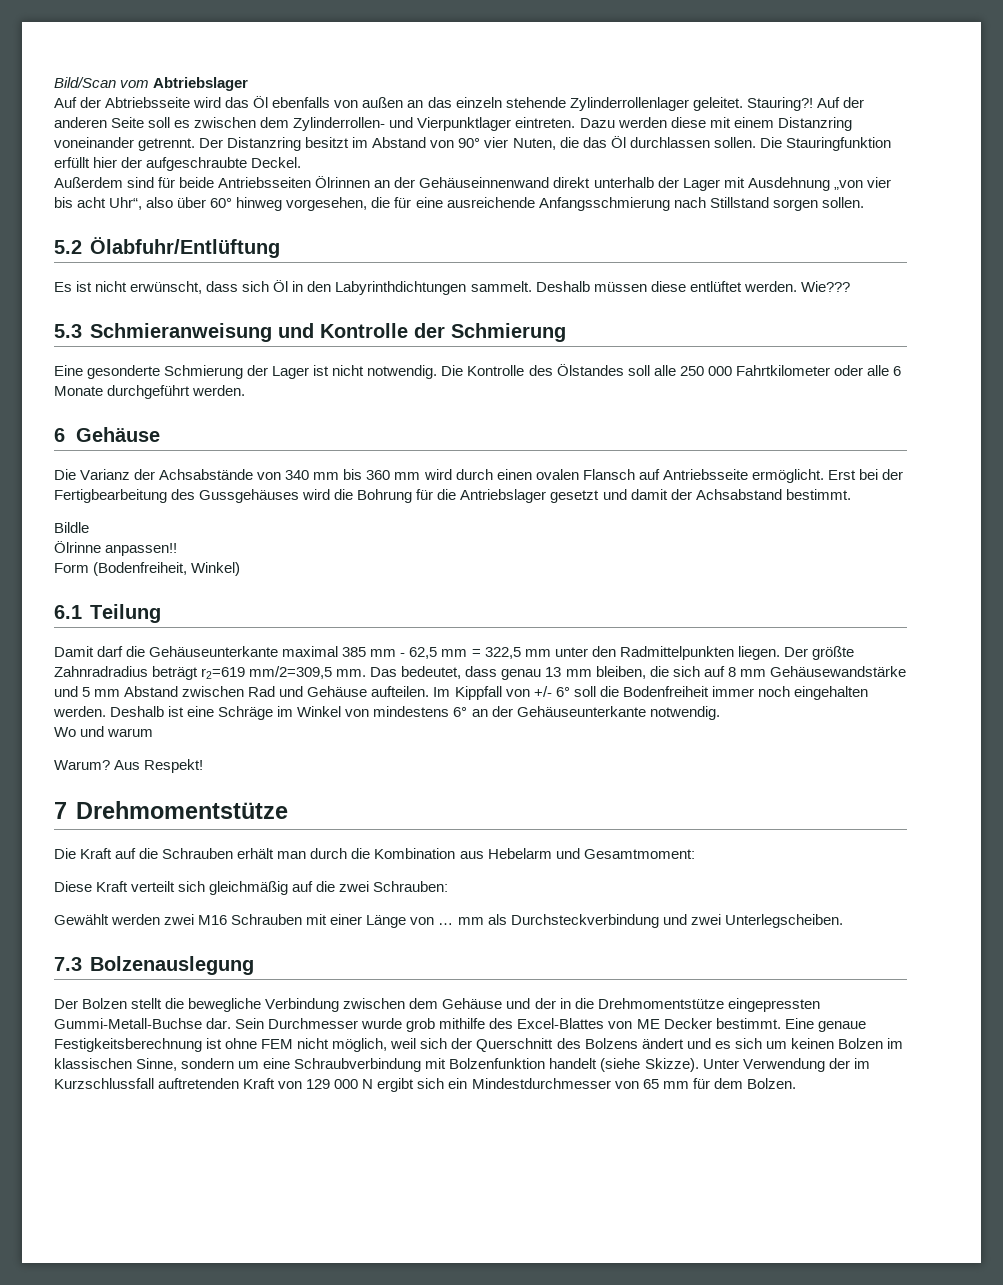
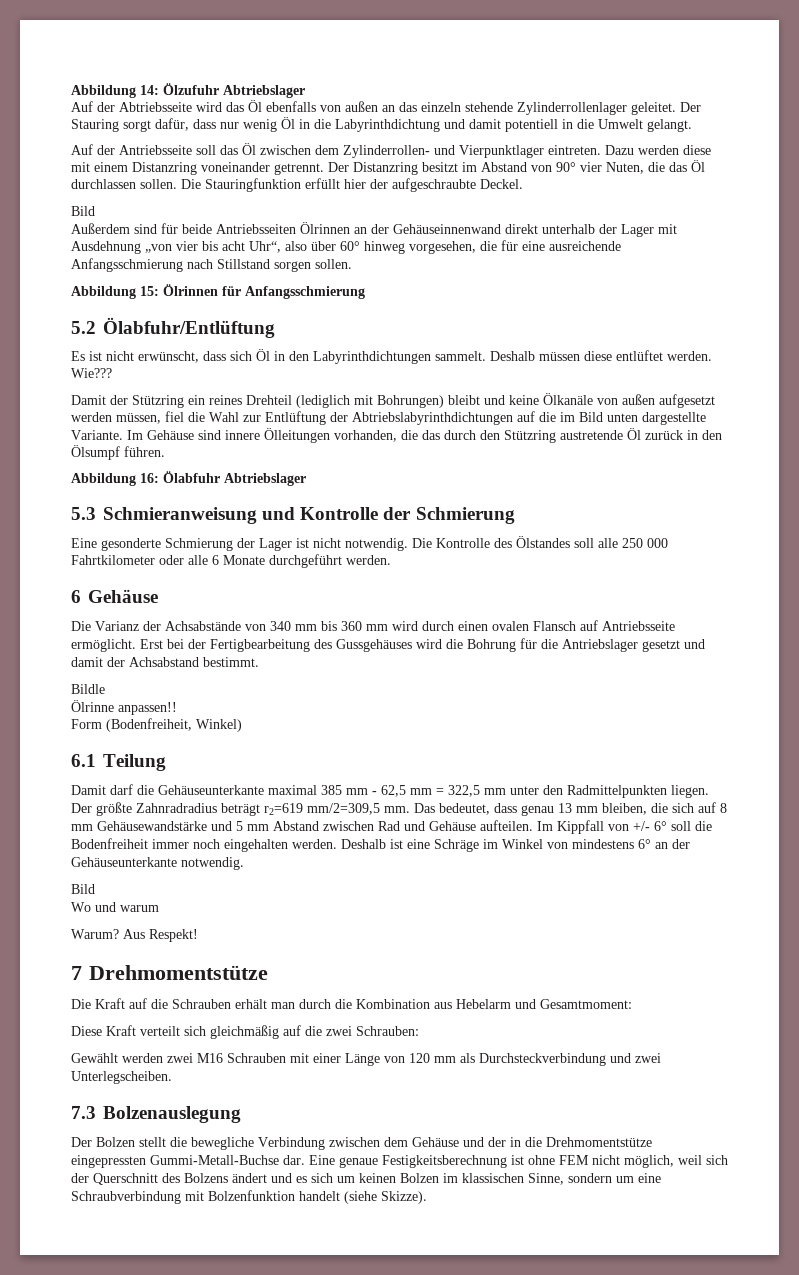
- Bild/Scan vom Abtriebslager
+ Abbildung 14: Ölzufuhr Abtriebslager
- Stauring?! Auf der anderen Seite soll es zwischen dem Zylinderrollen- und Vierpunktlager eintreten.
+ Der Stauring sorgt dafür, dass nur wenig Öl in die Labyrinthdichtung und damit potentiell in die Umwelt gelangt.
+ Auf der Antriebsseite soll das Öl zwischen dem Zylinderrollen- und Vierpunktlager eintreten.
  Die Stauringfunktion erfüllt hier der aufgeschraubte Deckel.
+ Bild
+ Abbildung 15: Ölrinnen für Anfangsschmierung
+ Damit der Stützring ein reines Drehteil (lediglich mit Bohrungen) bleibt und keine Ölkanäle von außen aufgesetzt werden müssen, fiel die Wahl zur Entlüftung der Abtriebslabyrinthdichtungen auf die im Bild unten dargestellte Variante. Im Gehäuse sind innere Ölleitungen vorhanden, die das durch den Stützring austretende Öl zurück in den Ölsumpf führen.
+ Abbildung 16: Ölabfuhr Abtriebslager
  Deshalb ist eine Schräge im Winkel von mindestens 6° an der Gehäuseunterkante notwendig.
+ Bild
- Gewählt werden zwei M16 Schrauben mit einer Länge von … mm als Durchsteckverbindung und zwei Unterlegscheiben.
+ Gewählt werden zwei M16 Schrauben mit einer Länge von 120 mm als Durchsteckverbindung und zwei Unterlegscheiben.
- Sein Durchmesser wurde grob mithilfe des Excel-Blattes von ME Decker bestimmt.
- Unter Verwendung der im Kurzschlussfall auftretenden Kraft von 129 000 N ergibt sich ein Mindestdurchmesser von 65 mm für dem Bolzen.

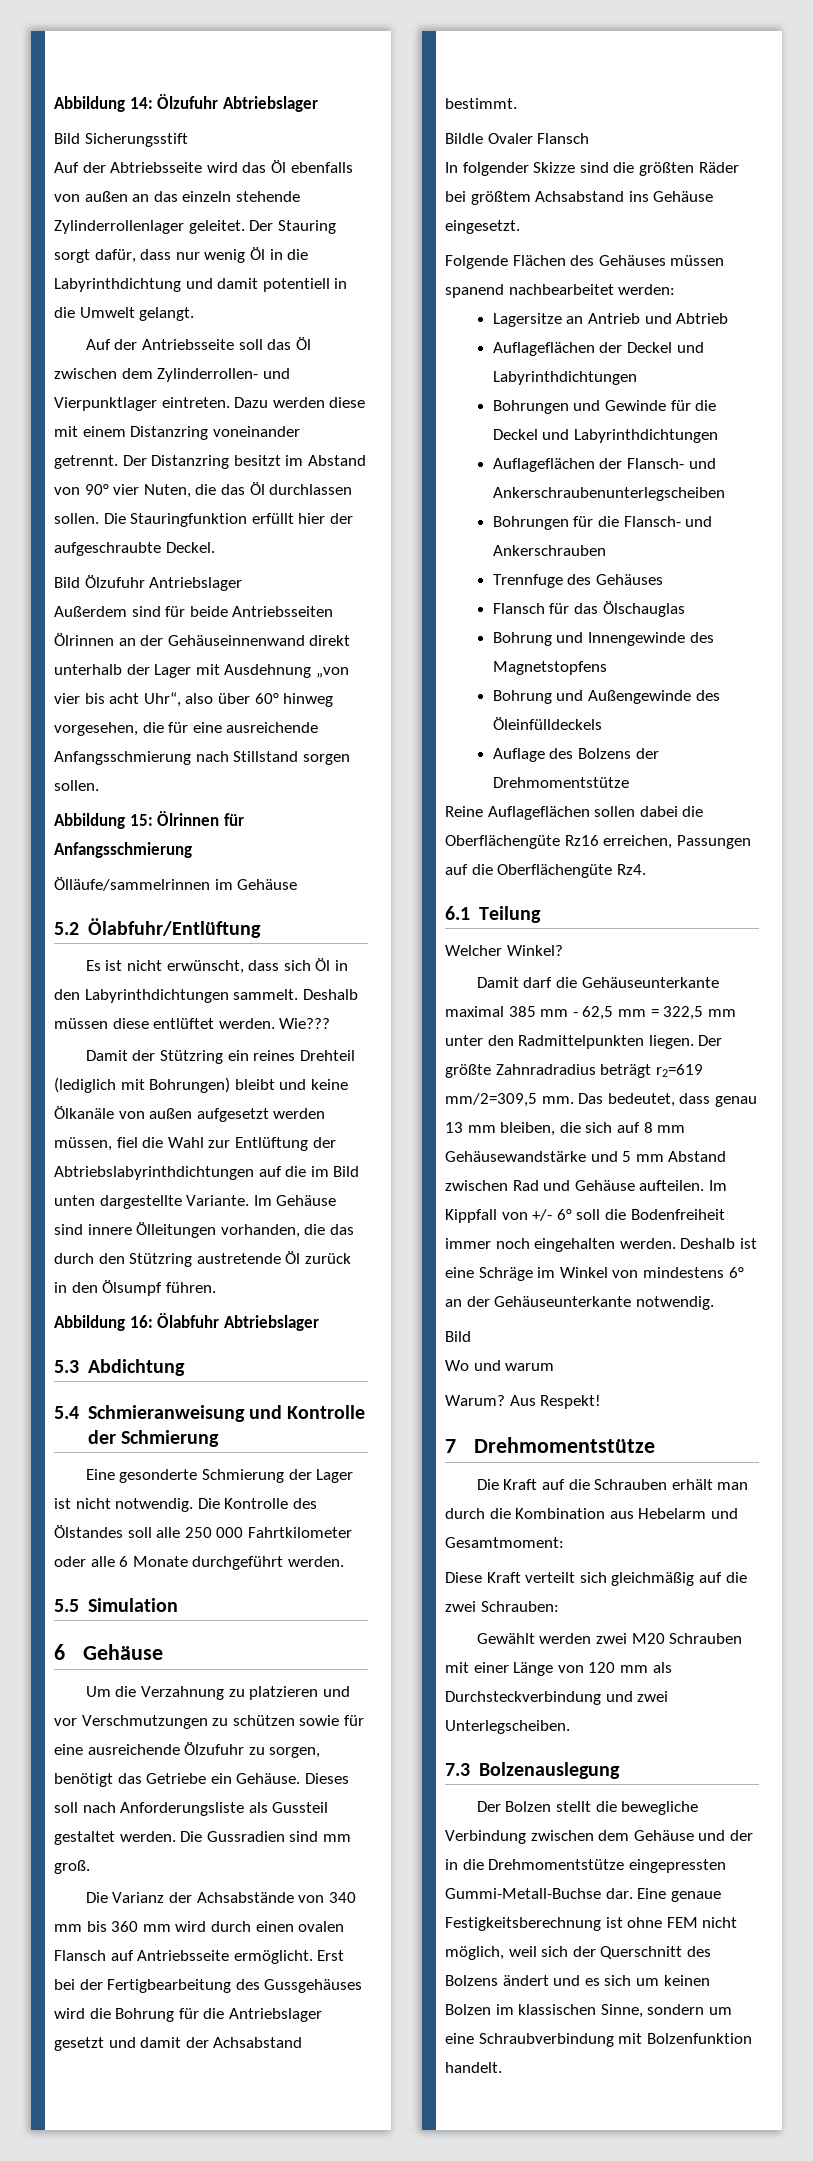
+ Bild Sicherungsstift
  Die Stauringfunktion erfüllt hier der aufgeschraubte Deckel.
- Bild
+ Bild Ölzufuhr Antriebslager
+ Ölläufe/sammelrinnen im Gehäuse
- 5.3 Schmieranweisung und Kontrolle der Schmierung
+ 5.3 Abdichtung
+ 5.4 Schmieranweisung und Kontrolle der Schmierung
+ 5.5 Simulation
  6 Gehäuse
+ Um die Verzahnung zu platzieren und vor Verschmutzungen zu schützen sowie für eine ausreichende Ölzufuhr zu sorgen, benötigt das Getriebe ein Gehäuse. Dieses soll nach Anforderungsliste als Gussteil gestaltet werden. Die Gussradien sind mm groß.
- Bildle
- Ölrinne anpassen!!
- Form (Bodenfreiheit, Winkel)
+ Bildle Ovaler Flansch
+ In folgender Skizze sind die größten Räder bei größtem Achsabstand ins Gehäuse eingesetzt.
+ Folgende Flächen des Gehäuses müssen spanend nachbearbeitet werden:
+ Lagersitze an Antrieb und Abtrieb
+ Auflageflächen der Deckel und Labyrinthdichtungen
+ Bohrungen und Gewinde für die Deckel und Labyrinthdichtungen
+ Auflageflächen der Flansch- und Ankerschraubenunterlegscheiben
+ Bohrungen für die Flansch- und Ankerschrauben
+ Trennfuge des Gehäuses
+ Flansch für das Ölschauglas
+ Bohrung und Innengewinde des Magnetstopfens
+ Bohrung und Außengewinde des Öleinfülldeckels
+ Auflage des Bolzens der Drehmomentstütze
+ Reine Auflageflächen sollen dabei die Oberflächengüte Rz16 erreichen, Passungen auf die Oberflächengüte Rz4.
+ Welcher Winkel?
- Gewählt werden zwei M16 Schrauben mit einer Länge von 120 mm als Durchsteckverbindung und zwei Unterlegscheiben.
+ Gewählt werden zwei M20 Schrauben mit einer Länge von 120 mm als Durchsteckverbindung und zwei Unterlegscheiben.
- Eine genaue Festigkeitsberechnung ist ohne FEM nicht möglich, weil sich der Querschnitt des Bolzens ändert und es sich um keinen Bolzen im klassischen Sinne, sondern um eine Schraubverbindung mit Bolzenfunktion handelt (siehe Skizze).
+ Eine genaue Festigkeitsberechnung ist ohne FEM nicht möglich, weil sich der Querschnitt des Bolzens ändert und es sich um keinen Bolzen im klassischen Sinne, sondern um eine Schraubverbindung mit Bolzenfunktion handelt.

